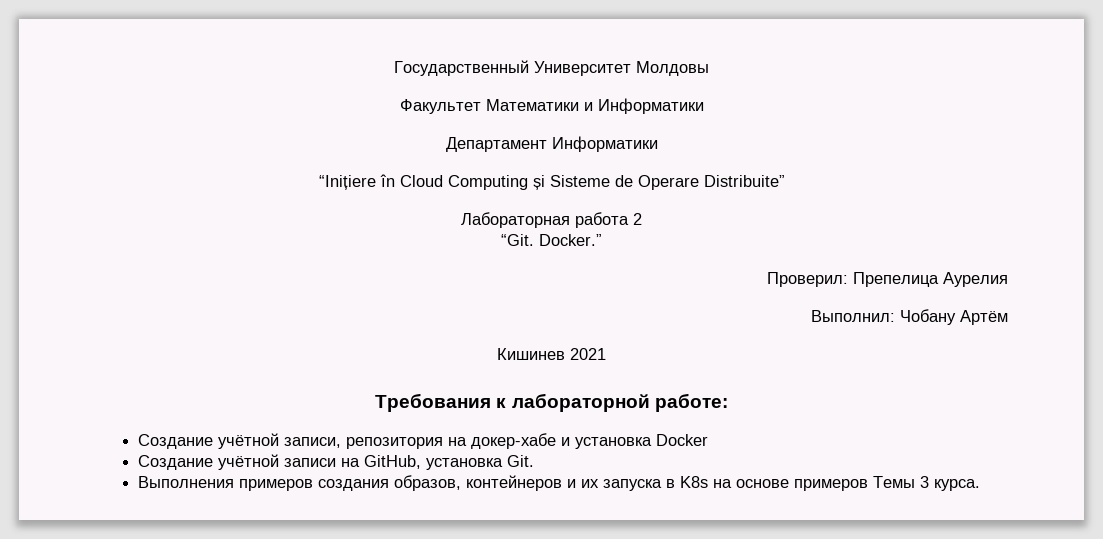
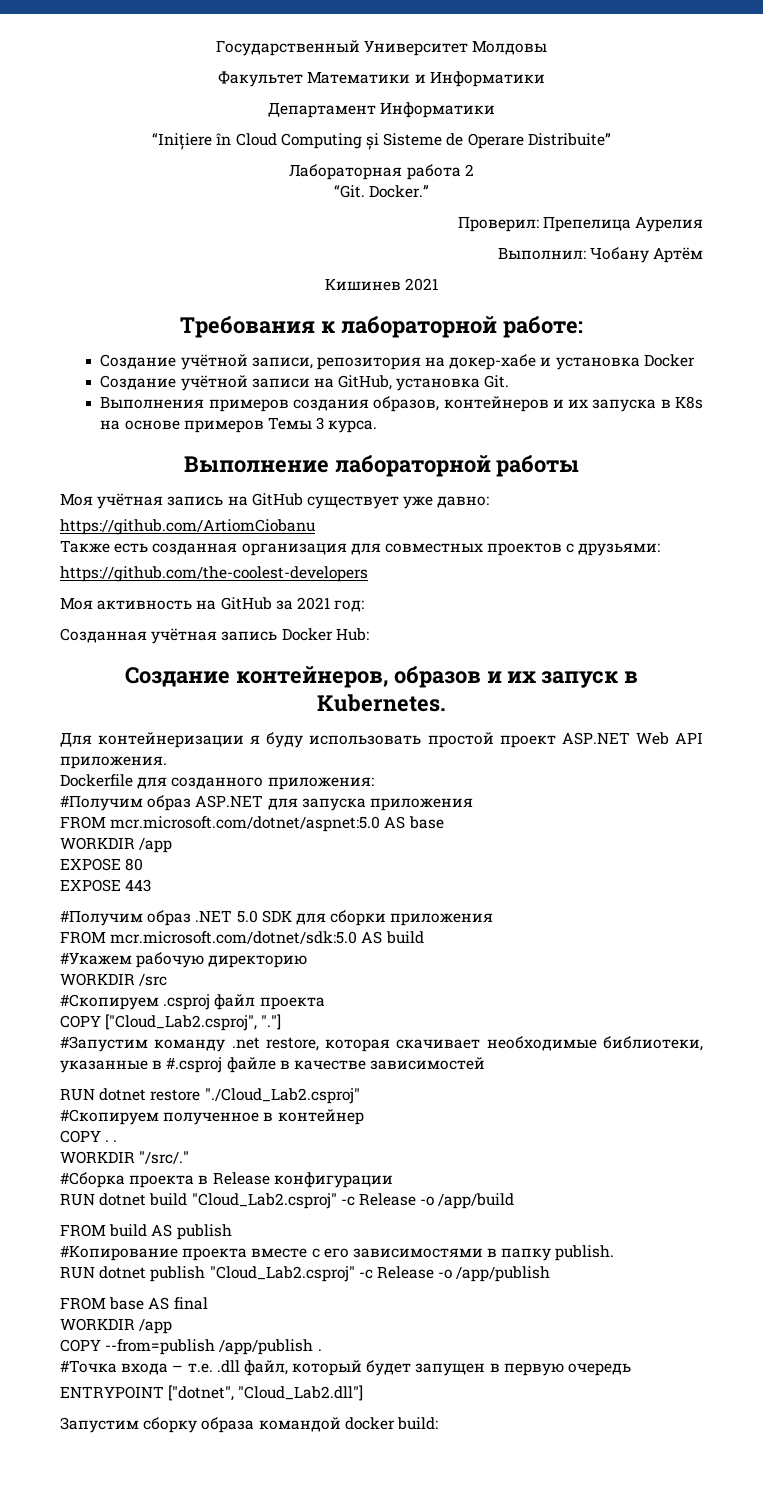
+ Выполнение лабораторной работы
+ Моя учётная запись на GitHub существует уже давно:
+ https://github.com/ArtiomCiobanu
+ Также есть созданная организация для совместных проектов с друзьями:
+ https://github.com/the-coolest-developers
+ Моя активность на GitHub за 2021 год:
+ Созданная учётная запись Docker Hub:
+ Создание контейнеров, образов и их запуск в Kubernetes.
+ Для контейнеризации я буду использовать простой проект ASP.NET Web API приложения.
+ Dockerfile для созданного приложения:
+ #Получим образ ASP.NET для запуска приложения
+ FROM mcr.microsoft.com/dotnet/aspnet:5.0 AS base
+ WORKDIR /app
+ EXPOSE 80
+ EXPOSE 443
+ #Получим образ .NET 5.0 SDK для сборки приложения
+ FROM mcr.microsoft.com/dotnet/sdk:5.0 AS build
+ #Укажем рабочую директорию
+ WORKDIR /src
+ #Скопируем .csproj файл проекта
+ COPY ["Cloud_Lab2.csproj", "."]
+ #Запустим команду .net restore, которая скачивает необходимые библиотеки, указанные в #.csproj файле в качестве зависимостей
+ RUN dotnet restore "./Cloud_Lab2.csproj"
+ #Скопируем полученное в контейнер
+ COPY . .
+ WORKDIR "/src/."
+ #Сборка проекта в Release конфигурации
+ RUN dotnet build "Cloud_Lab2.csproj" -c Release -o /app/build
+ FROM build AS publish
+ #Копирование проекта вместе с его зависимостями в папку publish.
+ RUN dotnet publish "Cloud_Lab2.csproj" -c Release -o /app/publish
+ FROM base AS final
+ WORKDIR /app
+ COPY --from=publish /app/publish .
+ #Точка входа – т.е. .dll файл, который будет запущен в первую очередь
+ ENTRYPOINT ["dotnet", "Cloud_Lab2.dll"]
+ Запустим сборку образа командой docker build:

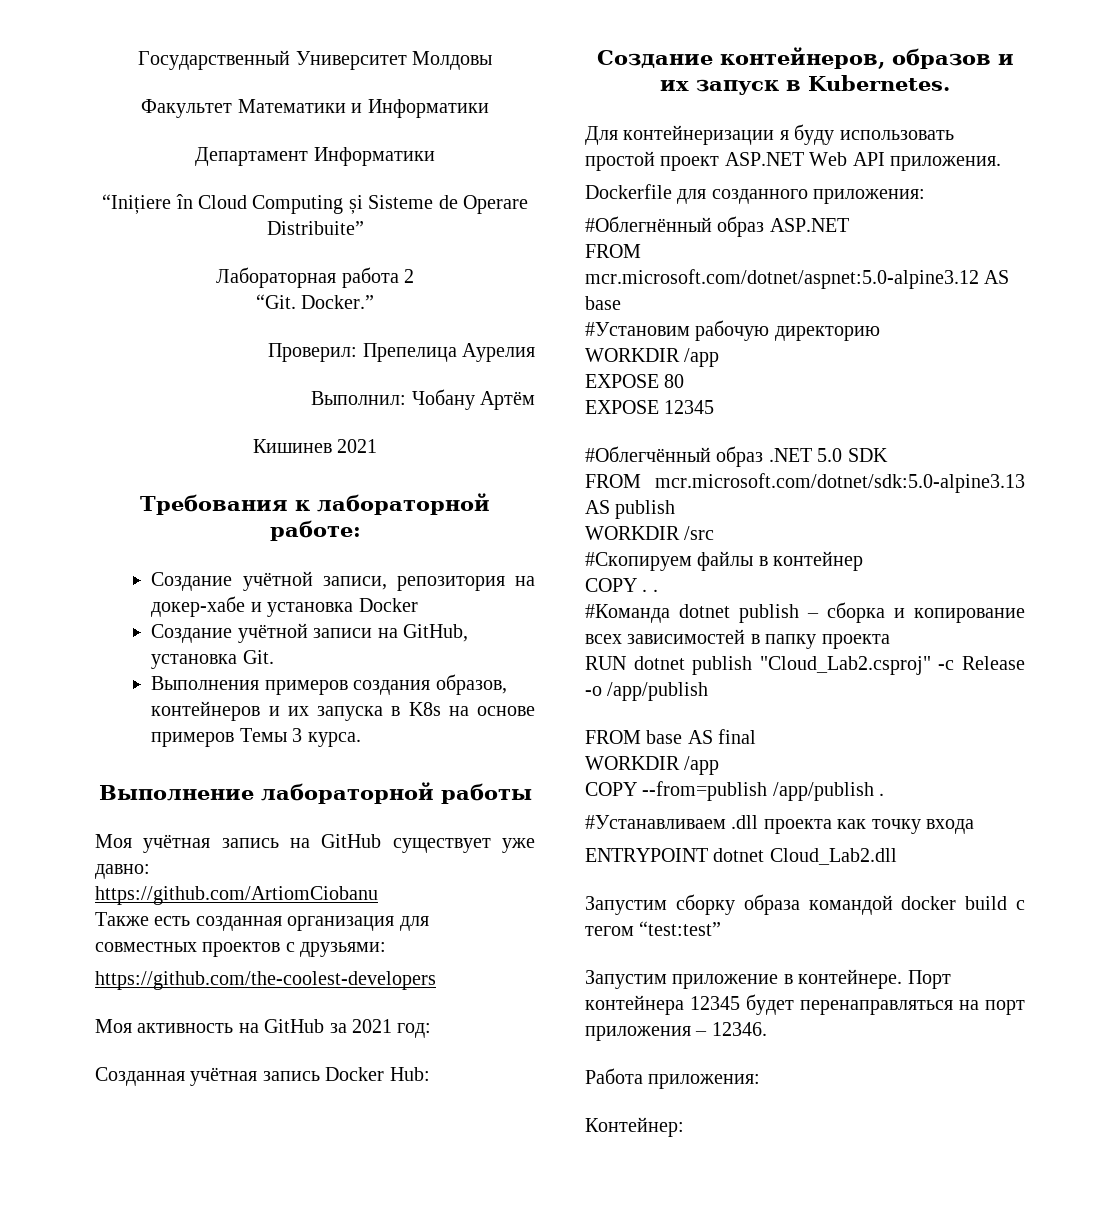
- #Получим образ ASP.NET для запуска приложения
- FROM mcr.microsoft.com/dotnet/aspnet:5.0 AS base
+ #Облегнённый образ ASP.NET
+ FROM mcr.microsoft.com/dotnet/aspnet:5.0-alpine3.12 AS base
+ #Установим рабочую директорию
- EXPOSE 443
- #Получим образ .NET 5.0 SDK для сборки приложения
- FROM mcr.microsoft.com/dotnet/sdk:5.0 AS build
- #Укажем рабочую директорию
+ EXPOSE 12345
+ #Облегчённый образ .NET 5.0 SDK
+ FROM mcr.microsoft.com/dotnet/sdk:5.0-alpine3.13 AS publish
  WORKDIR /src
- #Скопируем .csproj файл проекта
- COPY ["Cloud_Lab2.csproj", "."]
- #Запустим команду .net restore, которая скачивает необходимые библиотеки, указанные в #.csproj файле в качестве зависимостей
- RUN dotnet restore "./Cloud_Lab2.csproj"
- #Скопируем полученное в контейнер
+ #Скопируем файлы в контейнер
- WORKDIR "/src/."
- #Сборка проекта в Release конфигурации
- RUN dotnet build "Cloud_Lab2.csproj" -c Release -o /app/build
- FROM build AS publish
- #Копирование проекта вместе с его зависимостями в папку publish.
+ #Команда dotnet publish – сборка и копирование всех зависимостей в папку проекта
- #Точка входа – т.е. .dll файл, который будет запущен в первую очередь
+ #Устанавливаем .dll проекта как точку входа
- ENTRYPOINT ["dotnet", "Cloud_Lab2.dll"]
+ ENTRYPOINT dotnet Cloud_Lab2.dll
- Запустим сборку образа командой docker build:
+ Запустим сборку образа командой docker build с тегом “test:test”
+ Запустим приложение в контейнере. Порт контейнера 12345 будет перенаправляться на порт приложения – 12346.
+ Работа приложения:
+ Контейнер:

